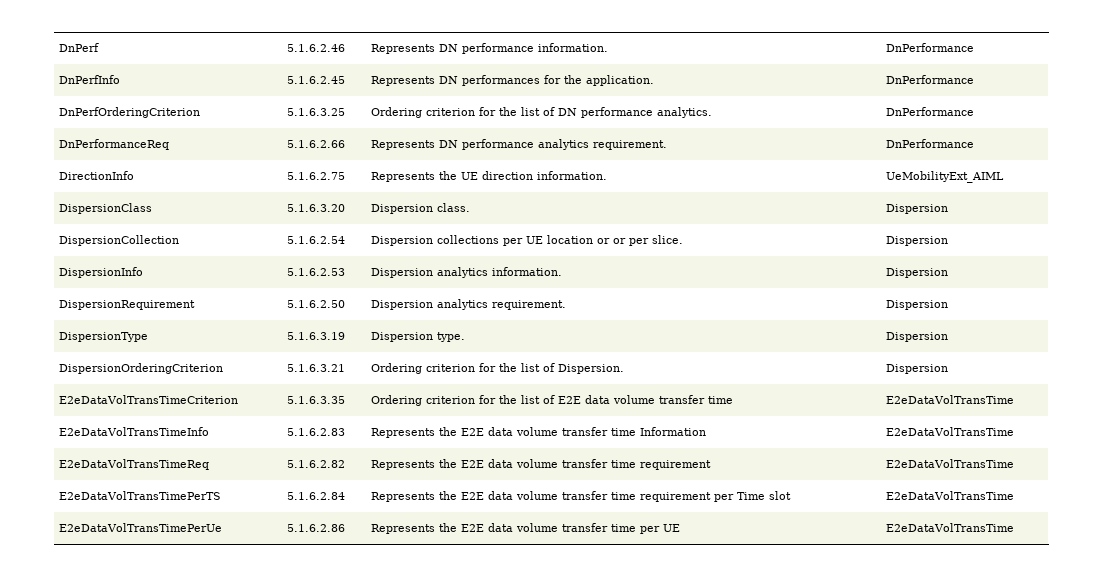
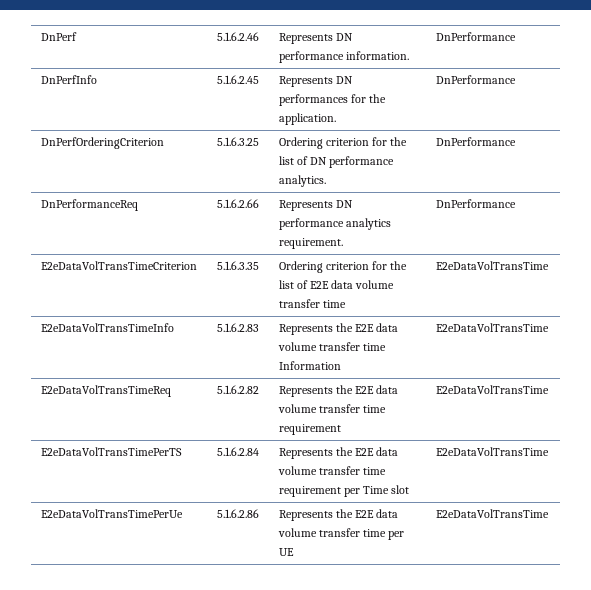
- DirectionInfo | 5.1.6.2.75 | Represents the UE direction information. | UeMobilityExt_AIML
- DispersionClass | 5.1.6.3.20 | Dispersion class. | Dispersion
- DispersionCollection | 5.1.6.2.54 | Dispersion collections per UE location or or per slice. | Dispersion
- DispersionInfo | 5.1.6.2.53 | Dispersion analytics information. | Dispersion
- DispersionRequirement | 5.1.6.2.50 | Dispersion analytics requirement. | Dispersion
- DispersionType | 5.1.6.3.19 | Dispersion type. | Dispersion
- DispersionOrderingCriterion | 5.1.6.3.21 | Ordering criterion for the list of Dispersion. | Dispersion

